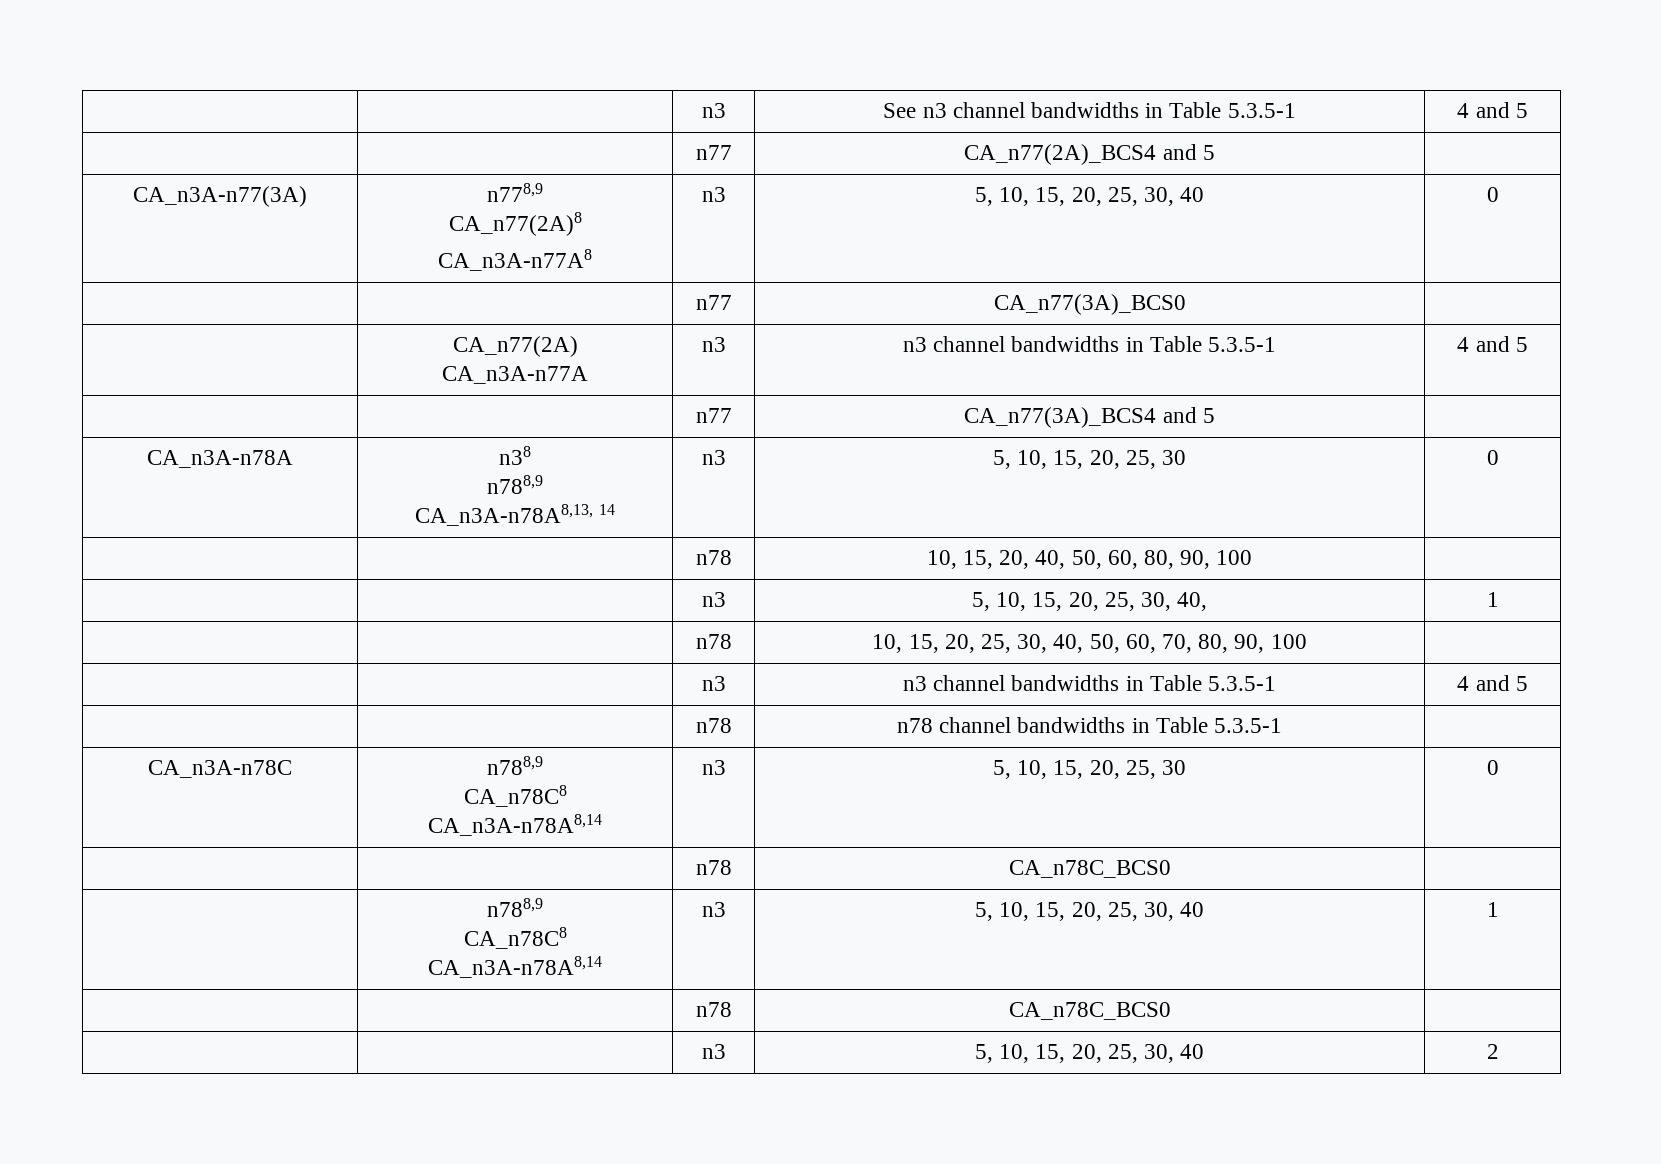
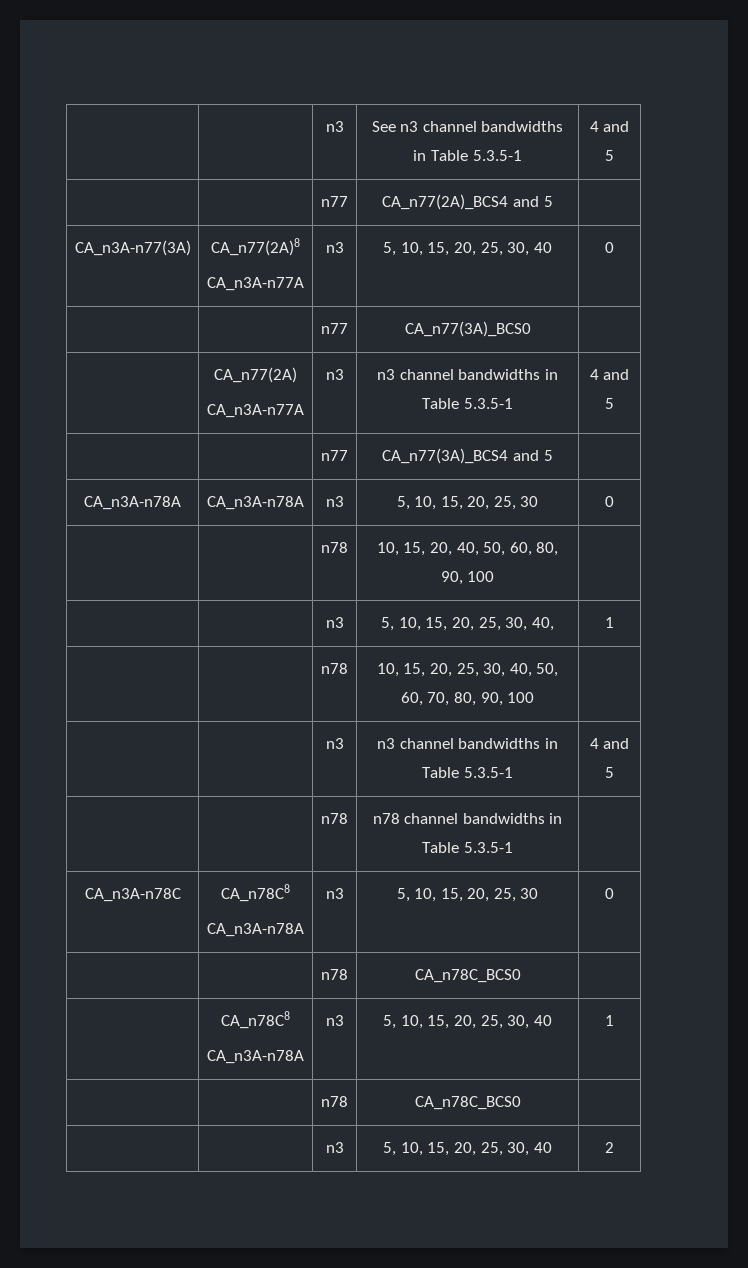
- CA_n3A-n77(3A) | n778,9
- CA_n77(2A)8
- CA_n3A-n77A8 | n3 | 5, 10, 15, 20, 25, 30, 40 | 0
+ CA_n3A-n77(3A) | CA_n77(2A)8
+ CA_n3A-n77A | n3 | 5, 10, 15, 20, 25, 30, 40 | 0
- CA_n3A-n78A | n38
- n788,9
- CA_n3A-n78A8,13, 14 | n3 | 5, 10, 15, 20, 25, 30 | 0
+ CA_n3A-n78A | CA_n3A-n78A | n3 | 5, 10, 15, 20, 25, 30 | 0
- CA_n3A-n78C | n788,9
- CA_n78C8
- CA_n3A-n78A8,14 | n3 | 5, 10, 15, 20, 25, 30 | 0
+ CA_n3A-n78C | CA_n78C8
+ CA_n3A-n78A | n3 | 5, 10, 15, 20, 25, 30 | 0
  | | n78 | CA_n78C_BCS0 |
- | n788,9
- CA_n78C8
- CA_n3A-n78A8,14 | n3 | 5, 10, 15, 20, 25, 30, 40 | 1
+ | CA_n78C8
+ CA_n3A-n78A | n3 | 5, 10, 15, 20, 25, 30, 40 | 1

